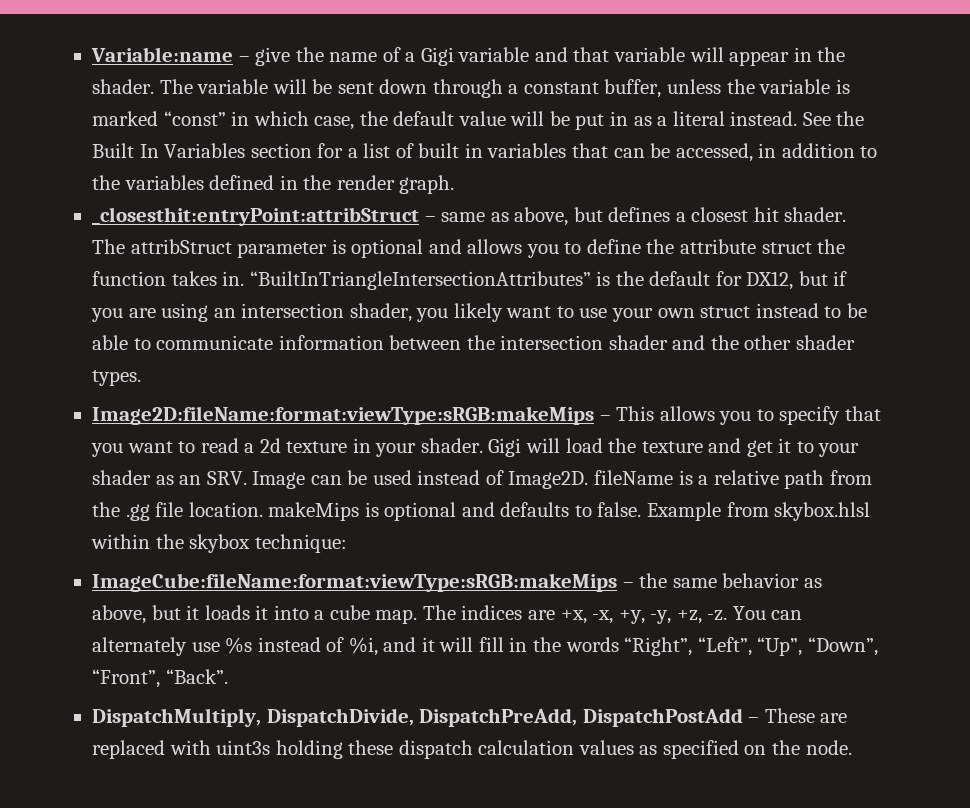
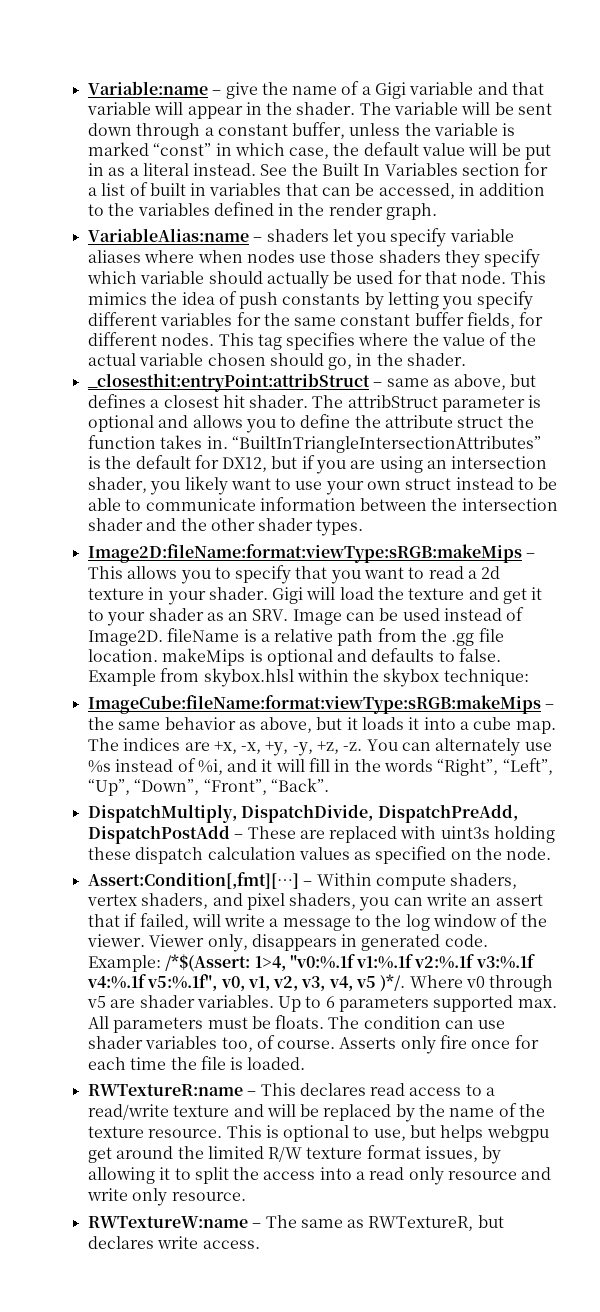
+ VariableAlias:name – shaders let you specify variable aliases where when nodes use those shaders they specify which variable should actually be used for that node. This mimics the idea of push constants by letting you specify different variables for the same constant buffer fields, for different nodes. This tag specifies where the value of the actual variable chosen should go, in the shader.
+ Assert:Condition[,fmt][…] – Within compute shaders, vertex shaders, and pixel shaders, you can write an assert that if failed, will write a message to the log window of the viewer. Viewer only, disappears in generated code. Example: /*$(Assert: 1>4, "v0:%.1f v1:%.1f v2:%.1f v3:%.1f v4:%.1f v5:%.1f", v0, v1, v2, v3, v4, v5 )*/. Where v0 through v5 are shader variables. Up to 6 parameters supported max. All parameters must be floats. The condition can use shader variables too, of course. Asserts only fire once for each time the file is loaded.
+ RWTextureR:name – This declares read access to a read/write texture and will be replaced by the name of the texture resource. This is optional to use, but helps webgpu get around the limited R/W texture format issues, by allowing it to split the access into a read only resource and write only resource.
+ RWTextureW:name – The same as RWTextureR, but declares write access.

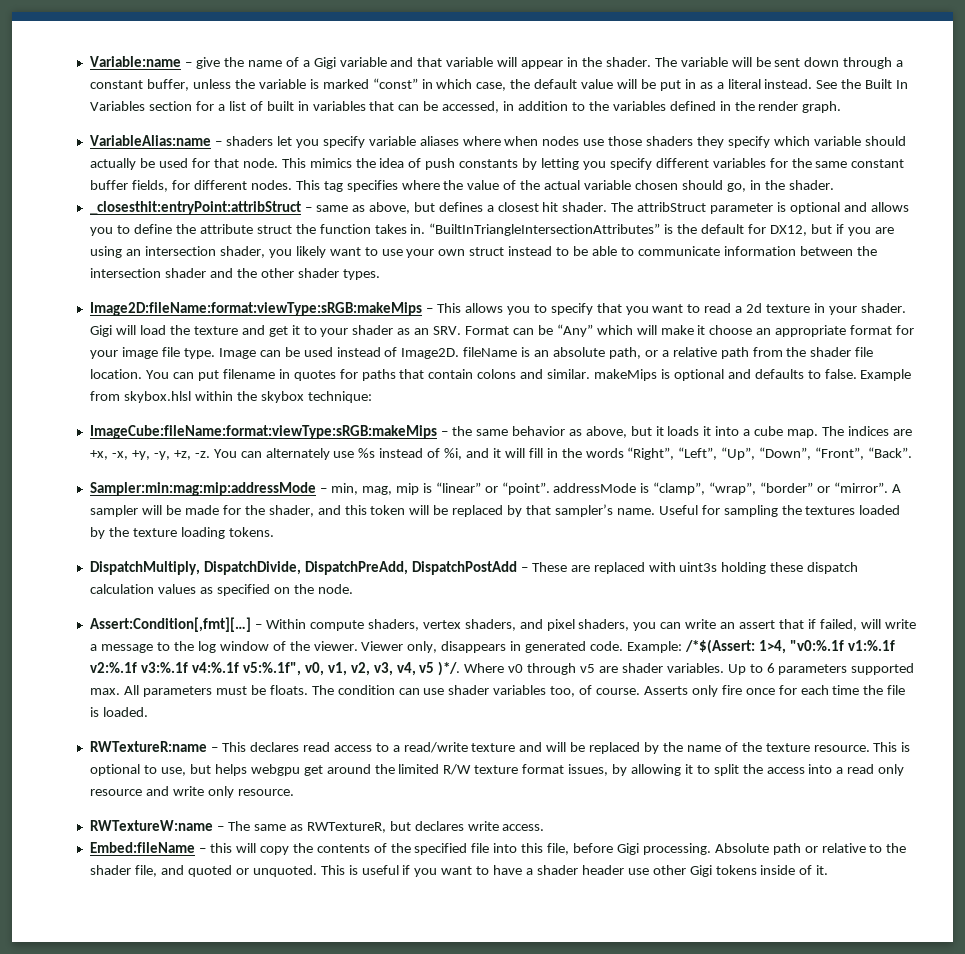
- Gigi will load the texture and get it to your shader as an SRV. Image can be used instead of Image2D. fileName is a relative path from the .gg file location. makeMips is optional and defaults to false.
+ Gigi will load the texture and get it to your shader as an SRV. Format can be “Any” which will make it choose an appropriate format for your image file type. Image can be used instead of Image2D. fileName is an absolute path, or a relative path from the shader file location. You can put filename in quotes for paths that contain colons and similar. makeMips is optional and defaults to false.
+ Sampler:min:mag:mip:addressMode – min, mag, mip is “linear” or “point”. addressMode is “clamp”, “wrap”, “border” or “mirror”. A sampler will be made for the shader, and this token will be replaced by that sampler’s name. Useful for sampling the textures loaded by the texture loading tokens.
+ Embed:fileName – this will copy the contents of the specified file into this file, before Gigi processing. Absolute path or relative to the shader file, and quoted or unquoted. This is useful if you want to have a shader header use other Gigi tokens inside of it.

